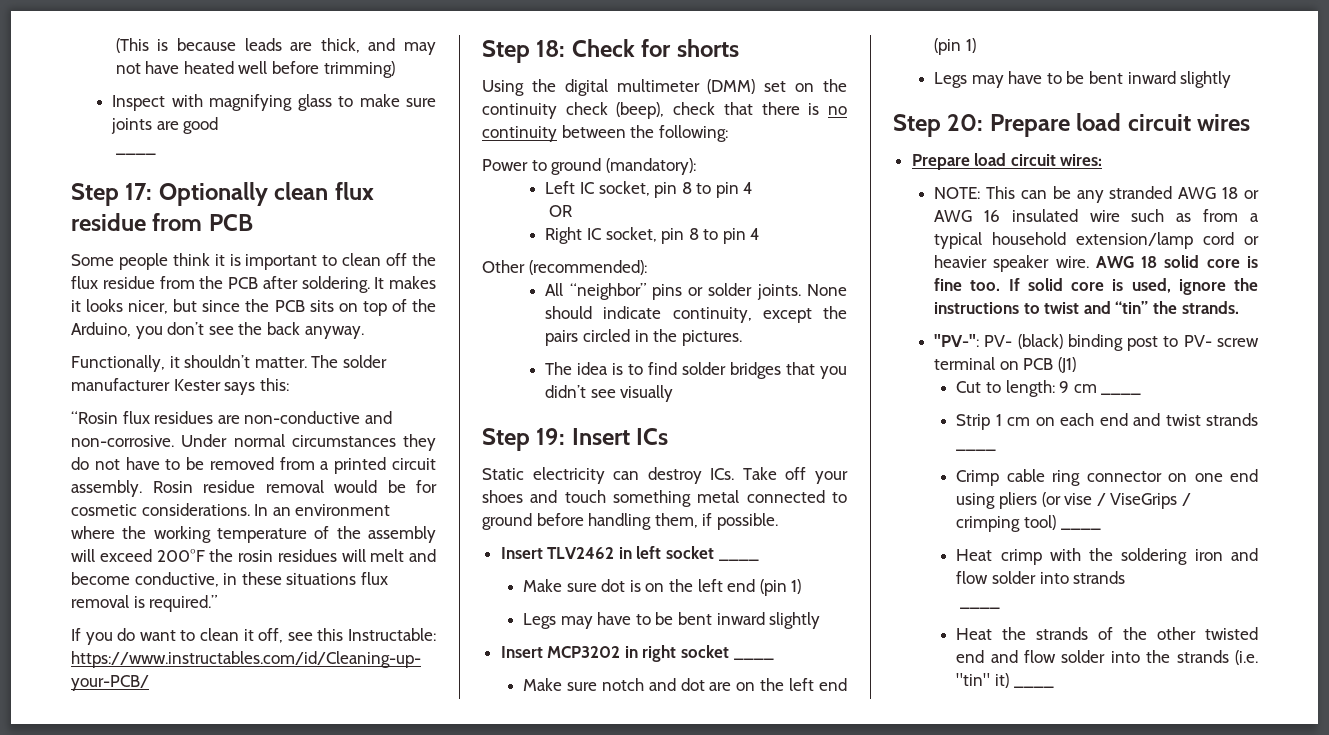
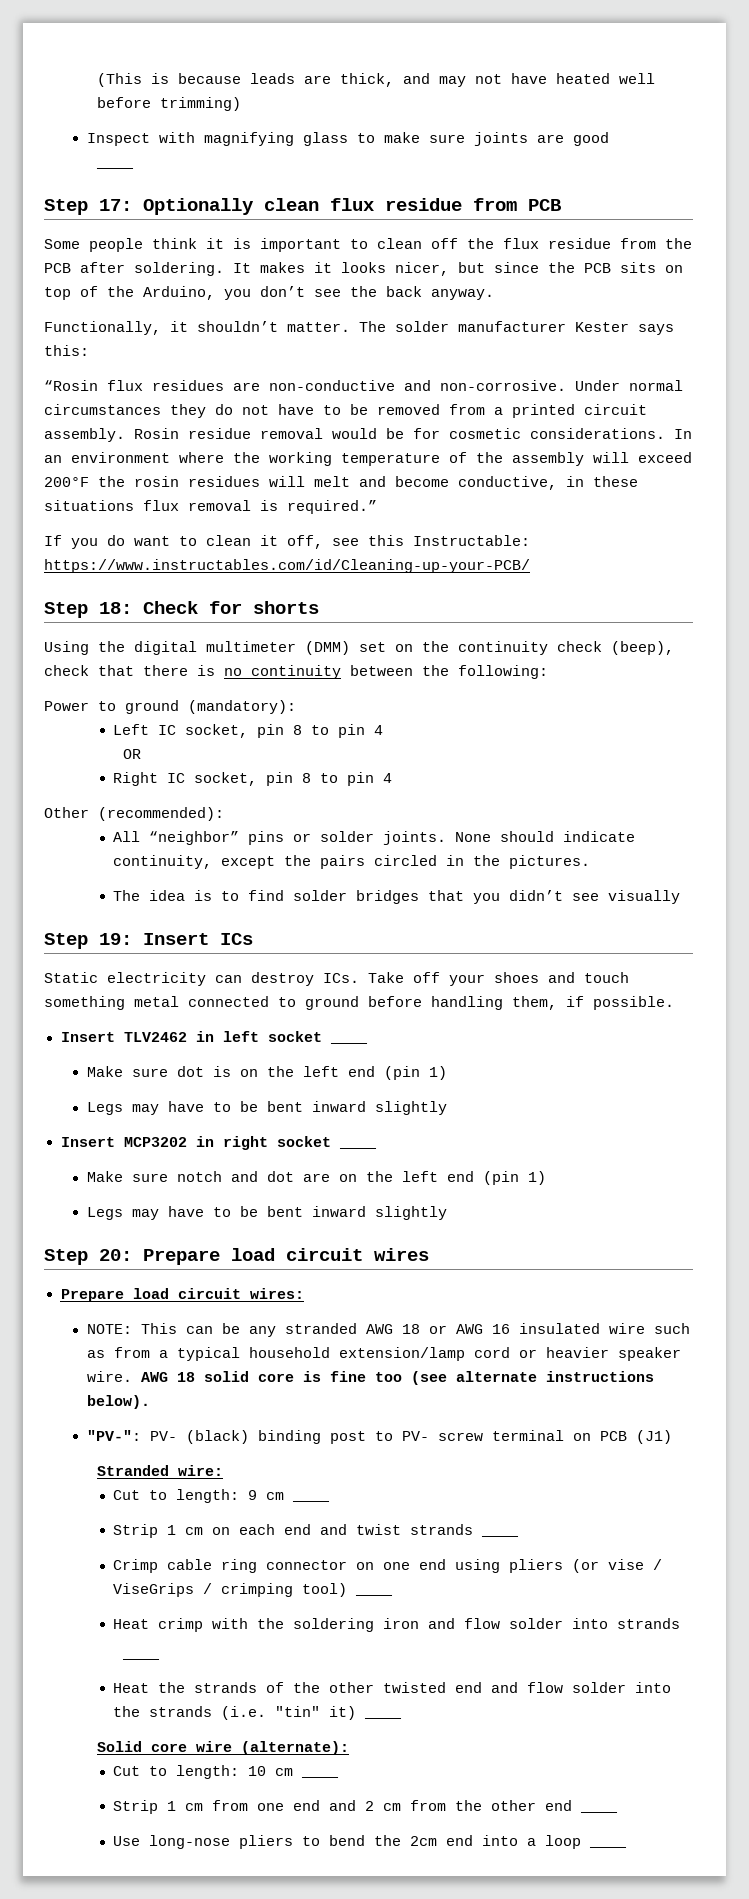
- AWG 18 solid core is fine too. If solid core is used, ignore the instructions to twist and “tin” the strands.
+ AWG 18 solid core is fine too (see alternate instructions below).
+ Stranded wire:
+ Solid core wire (alternate):
+ Cut to length: 10 cm ____
+ Strip 1 cm from one end and 2 cm from the other end ____
+ Use long-nose pliers to bend the 2cm end into a loop ____

